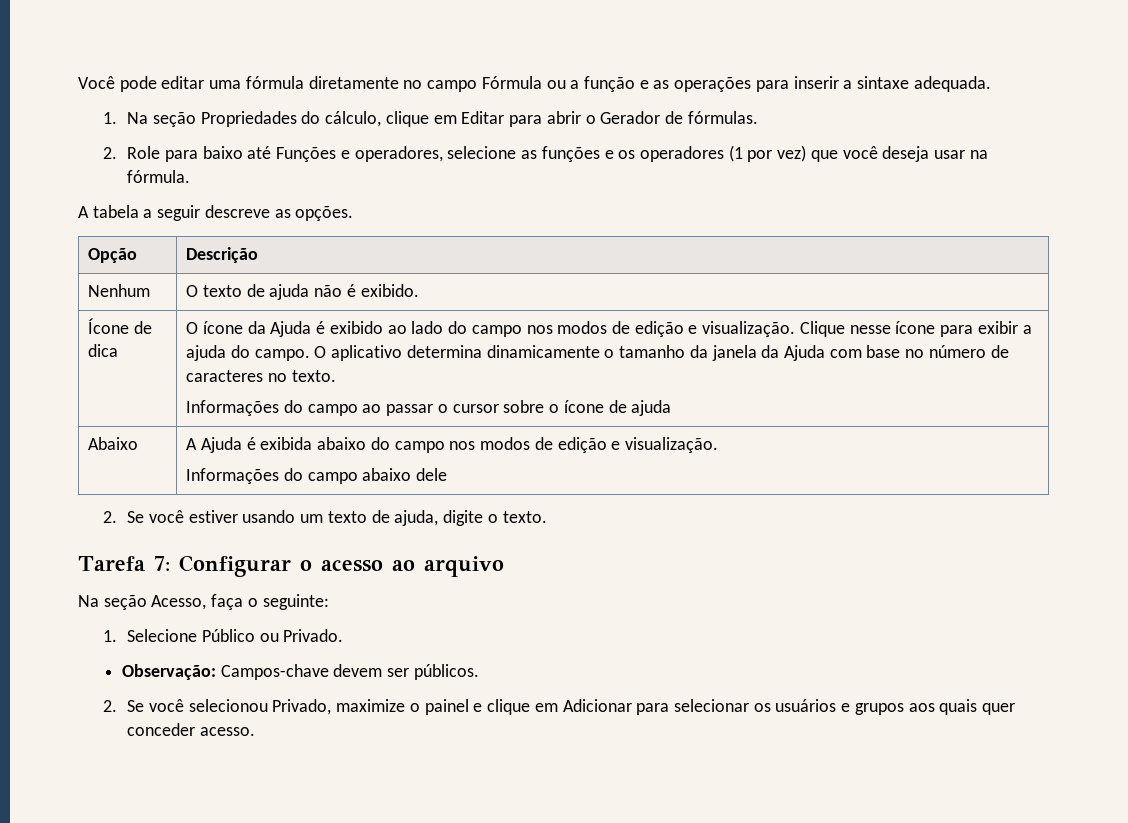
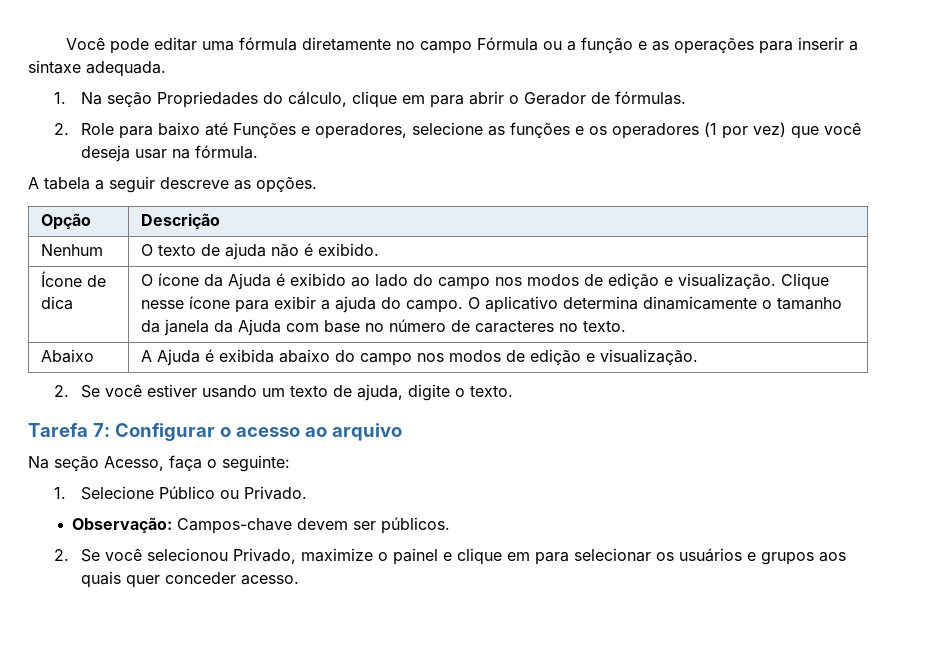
- 1. Na seção Propriedades do cálculo, clique em Editar para abrir o Gerador de fórmulas.
+ 1. Na seção Propriedades do cálculo, clique em para abrir o Gerador de fórmulas.
- Informações do campo ao passar o cursor sobre o ícone de ajuda
  Abaixo | A Ajuda é exibida abaixo do campo nos modos de edição e visualização.
- Informações do campo abaixo dele
- 2. Se você selecionou Privado, maximize o painel e clique em Adicionar para selecionar os usuários e grupos aos quais quer conceder acesso.
+ 2. Se você selecionou Privado, maximize o painel e clique em para selecionar os usuários e grupos aos quais quer conceder acesso.

